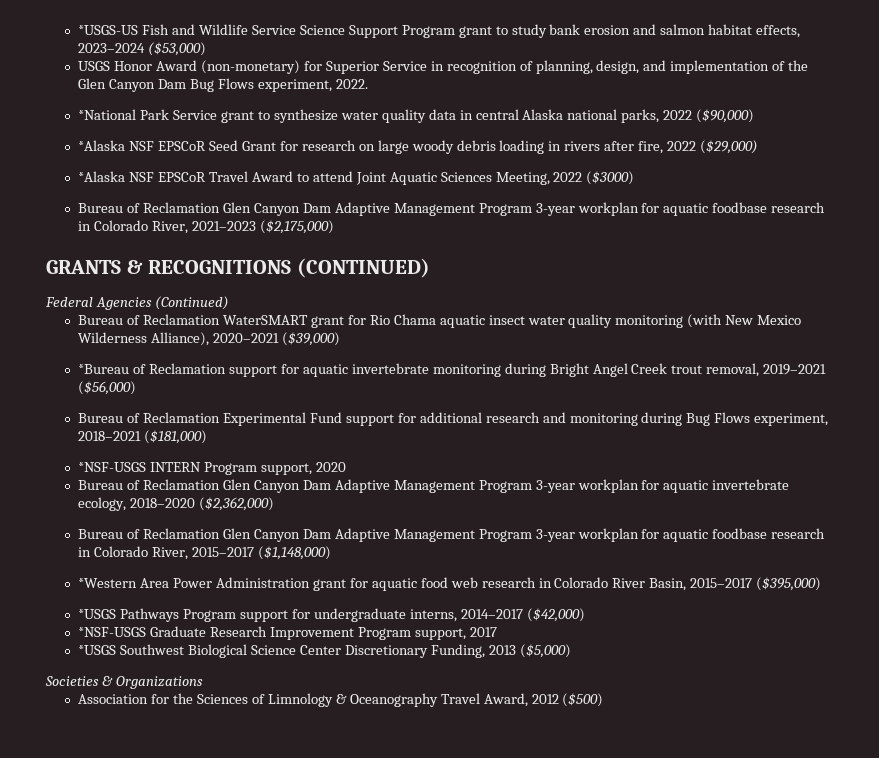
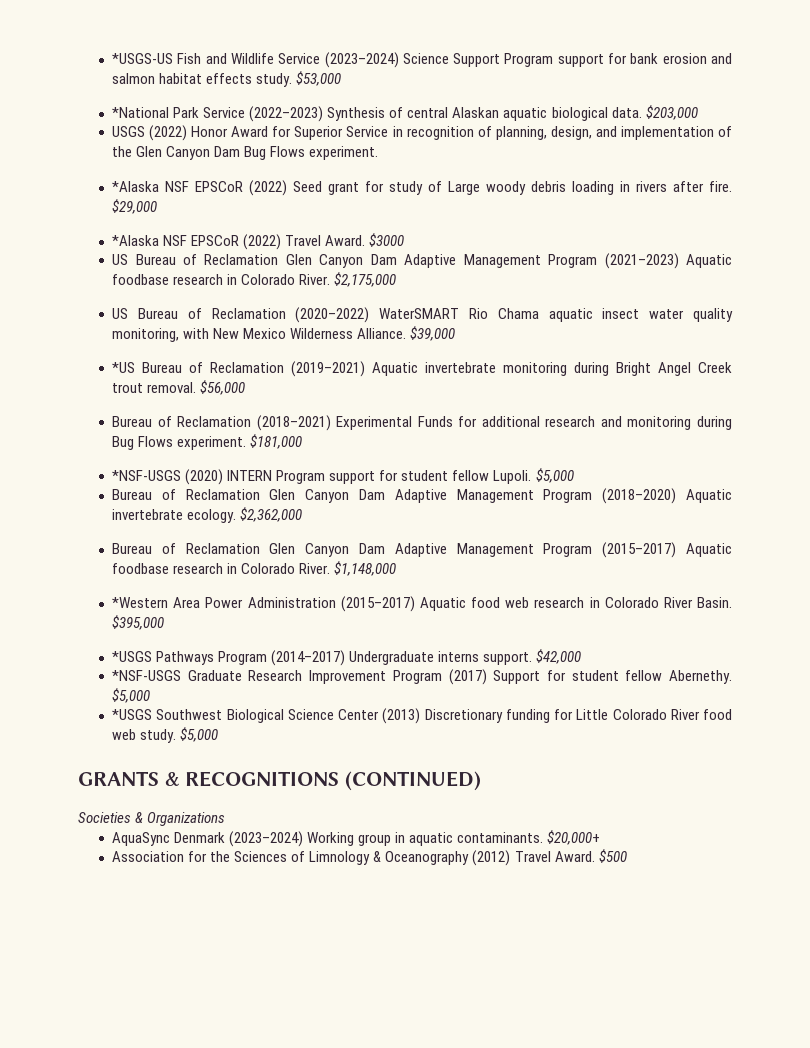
- *USGS-US Fish and Wildlife Service Science Support Program grant to study bank erosion and salmon habitat effects, 2023–2024 ($53,000)
+ *USGS-US Fish and Wildlife Service (2023–2024) Science Support Program support for bank erosion and salmon habitat effects study. $53,000
+ *National Park Service (2022–2023) Synthesis of central Alaskan aquatic biological data. $203,000
- USGS Honor Award (non-monetary) for Superior Service in recognition of planning, design, and implementation of the Glen Canyon Dam Bug Flows experiment, 2022.
- *National Park Service grant to synthesize water quality data in central Alaska national parks, 2022 ($90,000)
- *Alaska NSF EPSCoR Seed Grant for research on large woody debris loading in rivers after fire, 2022 ($29,000)
- *Alaska NSF EPSCoR Travel Award to attend Joint Aquatic Sciences Meeting, 2022 ($3000)
- Bureau of Reclamation Glen Canyon Dam Adaptive Management Program 3-year workplan for aquatic foodbase research in Colorado River, 2021–2023 ($2,175,000)
- GRANTS & RECOGNITIONS (CONTINUED)
- Federal Agencies (Continued)
- Bureau of Reclamation WaterSMART grant for Rio Chama aquatic insect water quality monitoring (with New Mexico Wilderness Alliance), 2020–2021 ($39,000)
- *Bureau of Reclamation support for aquatic invertebrate monitoring during Bright Angel Creek trout removal, 2019–2021 ($56,000)
- Bureau of Reclamation Experimental Fund support for additional research and monitoring during Bug Flows experiment, 2018–2021 ($181,000)
- *NSF-USGS INTERN Program support, 2020
- Bureau of Reclamation Glen Canyon Dam Adaptive Management Program 3-year workplan for aquatic invertebrate ecology, 2018–2020 ($2,362,000)
- Bureau of Reclamation Glen Canyon Dam Adaptive Management Program 3-year workplan for aquatic foodbase research in Colorado River, 2015–2017 ($1,148,000)
+ USGS (2022) Honor Award for Superior Service in recognition of planning, design, and implementation of the Glen Canyon Dam Bug Flows experiment.
+ *Alaska NSF EPSCoR (2022) Seed grant for study of Large woody debris loading in rivers after fire. $29,000
+ *Alaska NSF EPSCoR (2022) Travel Award. $3000
+ US Bureau of Reclamation Glen Canyon Dam Adaptive Management Program (2021–2023) Aquatic foodbase research in Colorado River. $2,175,000
+ US Bureau of Reclamation (2020–2022) WaterSMART Rio Chama aquatic insect water quality monitoring, with New Mexico Wilderness Alliance. $39,000
+ *US Bureau of Reclamation (2019–2021) Aquatic invertebrate monitoring during Bright Angel Creek trout removal. $56,000
+ Bureau of Reclamation (2018–2021) Experimental Funds for additional research and monitoring during Bug Flows experiment. $181,000
+ *NSF-USGS (2020) INTERN Program support for student fellow Lupoli. $5,000
+ Bureau of Reclamation Glen Canyon Dam Adaptive Management Program (2018–2020) Aquatic invertebrate ecology. $2,362,000
+ Bureau of Reclamation Glen Canyon Dam Adaptive Management Program (2015–2017) Aquatic foodbase research in Colorado River. $1,148,000
- *Western Area Power Administration grant for aquatic food web research in Colorado River Basin, 2015–2017 ($395,000)
+ *Western Area Power Administration (2015–2017) Aquatic food web research in Colorado River Basin. $395,000
- *USGS Pathways Program support for undergraduate interns, 2014–2017 ($42,000)
+ *USGS Pathways Program (2014–2017) Undergraduate interns support. $42,000
- *NSF-USGS Graduate Research Improvement Program support, 2017
+ *NSF-USGS Graduate Research Improvement Program (2017) Support for student fellow Abernethy. $5,000
- *USGS Southwest Biological Science Center Discretionary Funding, 2013 ($5,000)
+ *USGS Southwest Biological Science Center (2013) Discretionary funding for Little Colorado River food web study. $5,000
+ GRANTS & RECOGNITIONS (CONTINUED)
  Societies & Organizations
+ AquaSync Denmark (2023–2024) Working group in aquatic contaminants. $20,000+
- Association for the Sciences of Limnology & Oceanography Travel Award, 2012 ($500)
+ Association for the Sciences of Limnology & Oceanography (2012) Travel Award. $500

